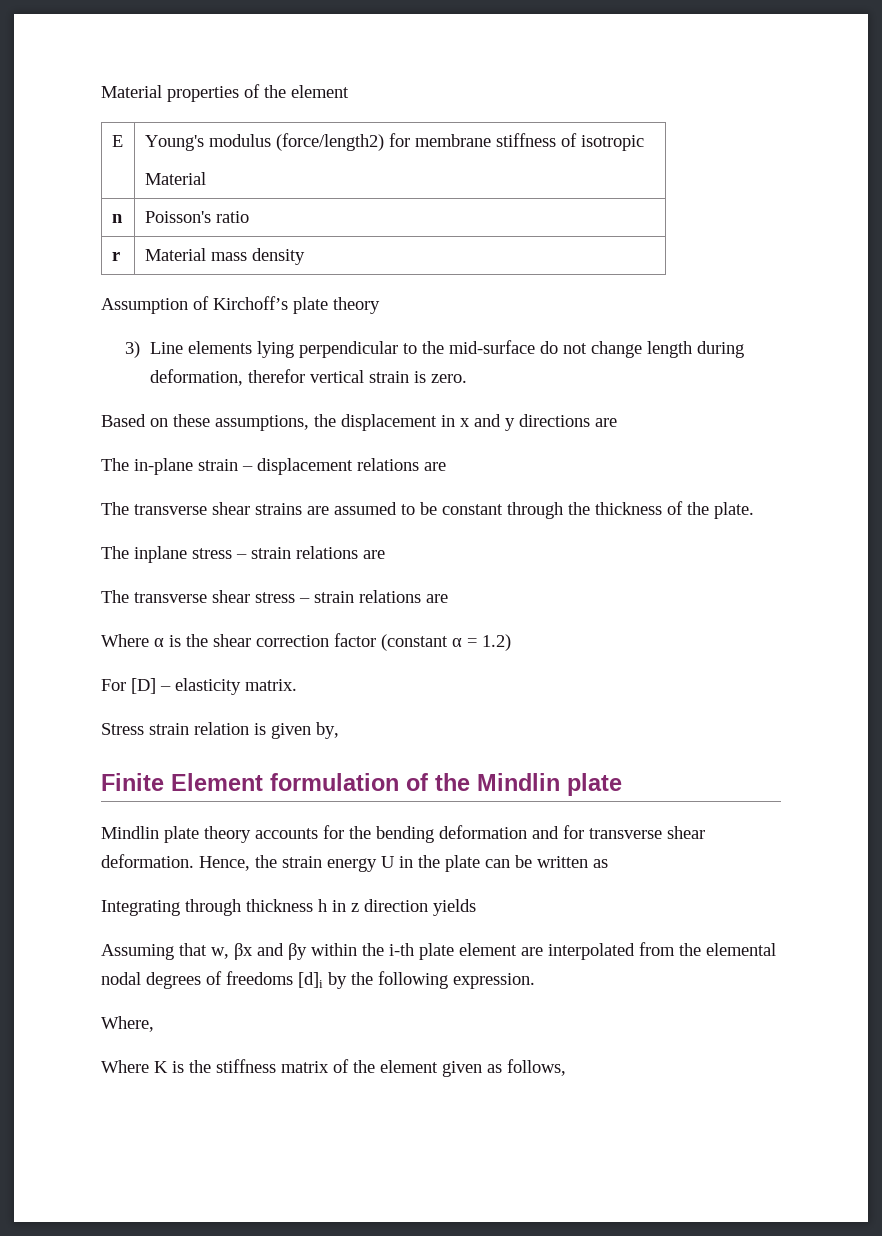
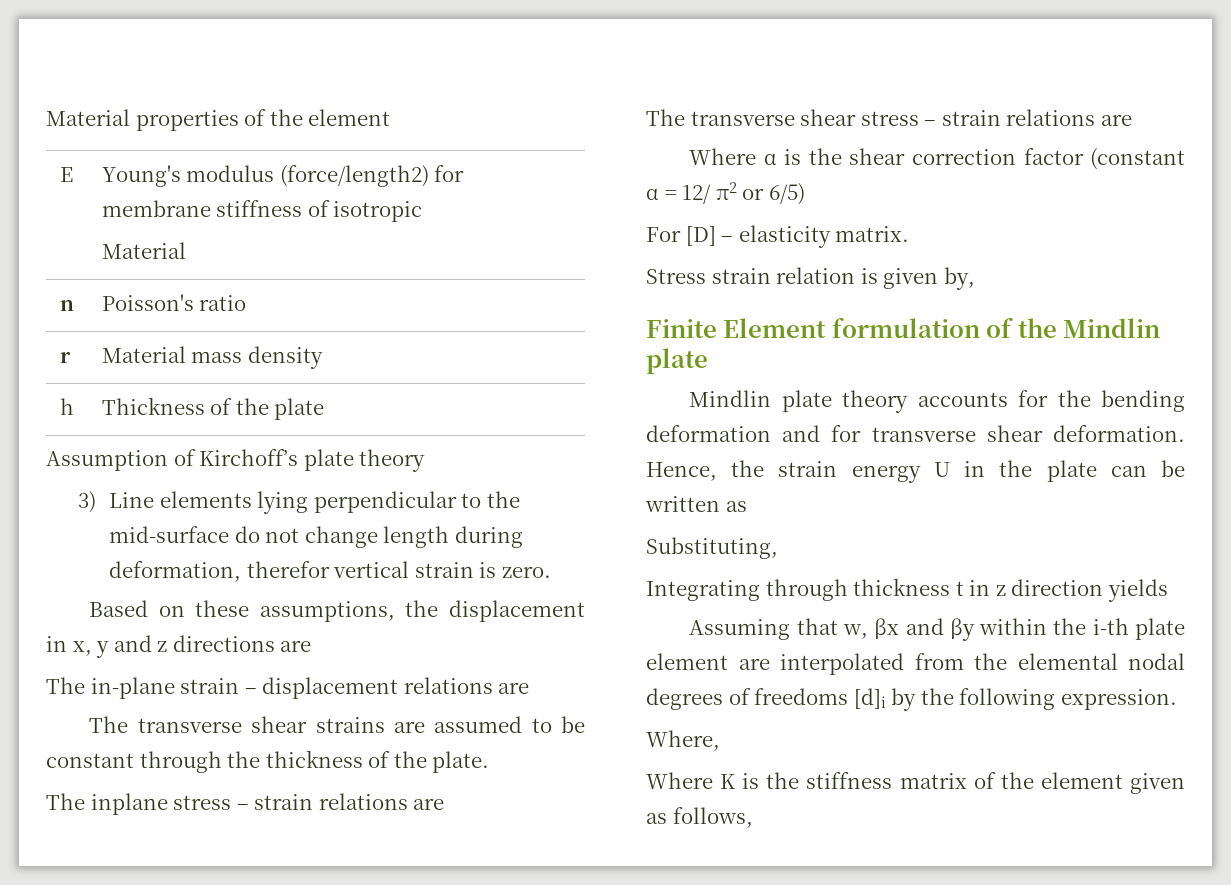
+ h | Thickness of the plate
- Based on these assumptions, the displacement in x and y directions are
+ Based on these assumptions, the displacement in x, y and z directions are
- Where α is the shear correction factor (constant α = 1.2)
+ Where α is the shear correction factor (constant α = 12/ π2 or 6/5)
+ Substituting,
- Integrating through thickness h in z direction yields
+ Integrating through thickness t in z direction yields

